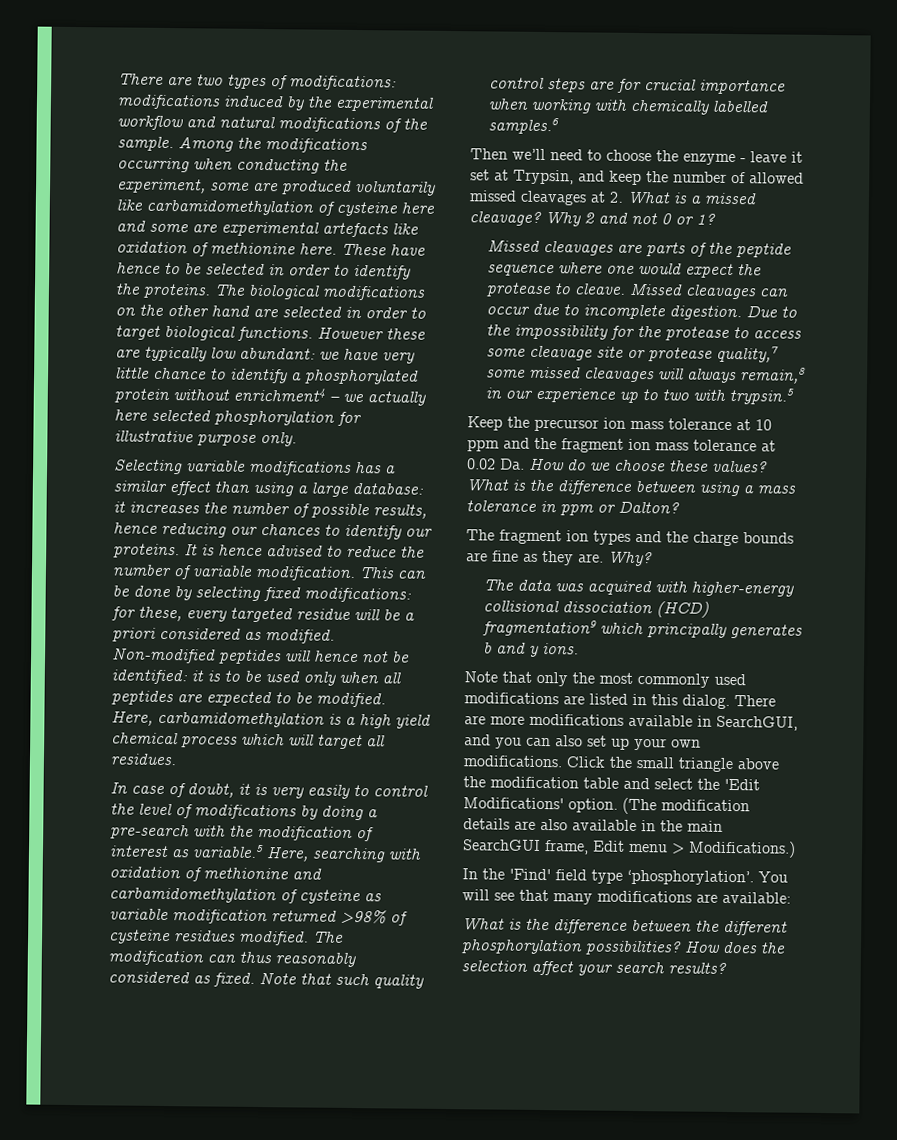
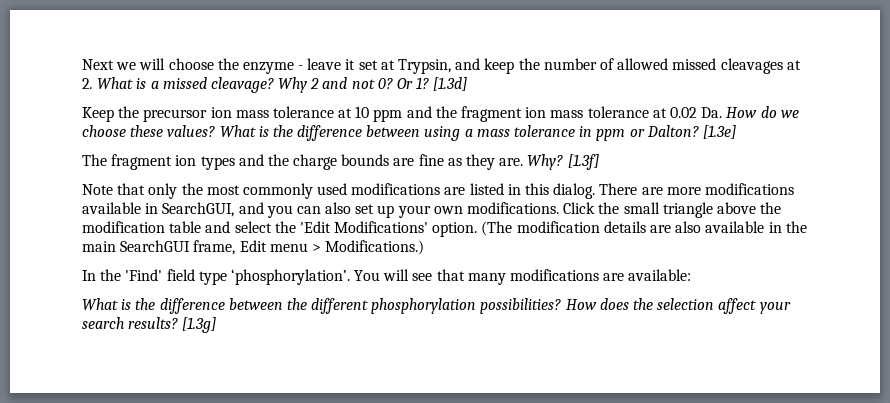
- There are two types of modifications: modifications induced by the experimental workflow and natural modifications of the sample. Among the modifications occurring when conducting the experiment, some are produced voluntarily like carbamidomethylation of cysteine here and some are experimental artefacts like oxidation of methionine here. These have hence to be selected in order to identify the proteins. The biological modifications on the other hand are selected in order to target biological functions. However these are typically low abundant: we have very little chance to identify a phosphorylated protein without enrichment4 – we actually here selected phosphorylation for illustrative purpose only.
- Selecting variable modifications has a similar effect than using a large database: it increases the number of possible results, hence reducing our chances to identify our proteins. It is hence advised to reduce the number of variable modification. This can be done by selecting fixed modifications: for these, every targeted residue will be a priori considered as modified. Non-modified peptides will hence not be identified: it is to be used only when all peptides are expected to be modified. Here, carbamidomethylation is a high yield chemical process which will target all residues.
- In case of doubt, it is very easily to control the level of modifications by doing a pre-search with the modification of interest as variable.5 Here, searching with oxidation of methionine and carbamidomethylation of cysteine as variable modification returned >98% of cysteine residues modified. The modification can thus reasonably considered as fixed. Note that such quality control steps are for crucial importance when working with chemically labelled samples.6
- Then we’ll need to choose the enzyme - leave it set at Trypsin, and keep the number of allowed missed cleavages at 2. What is a missed cleavage?
+ Next we will choose the enzyme - leave it set at Trypsin, and keep the number of allowed missed cleavages at 2. What is a missed cleavage?
- Why 2 and not 0 or 1?
- Missed cleavages are parts of the peptide sequence where one would expect the protease to cleave. Missed cleavages can occur due to incomplete digestion. Due to the impossibility for the protease to access some cleavage site or protease quality,7 some missed cleavages will always remain,8 in our experience up to two with trypsin.5
+ Why 2 and not 0? Or 1? [1.3d]
+ [1.3e]
- Why?
- The data was acquired with higher-energy collisional dissociation (HCD) fragmentation9 which principally generates b and y ions.
+ Why? [1.3f]
+ [1.3g]

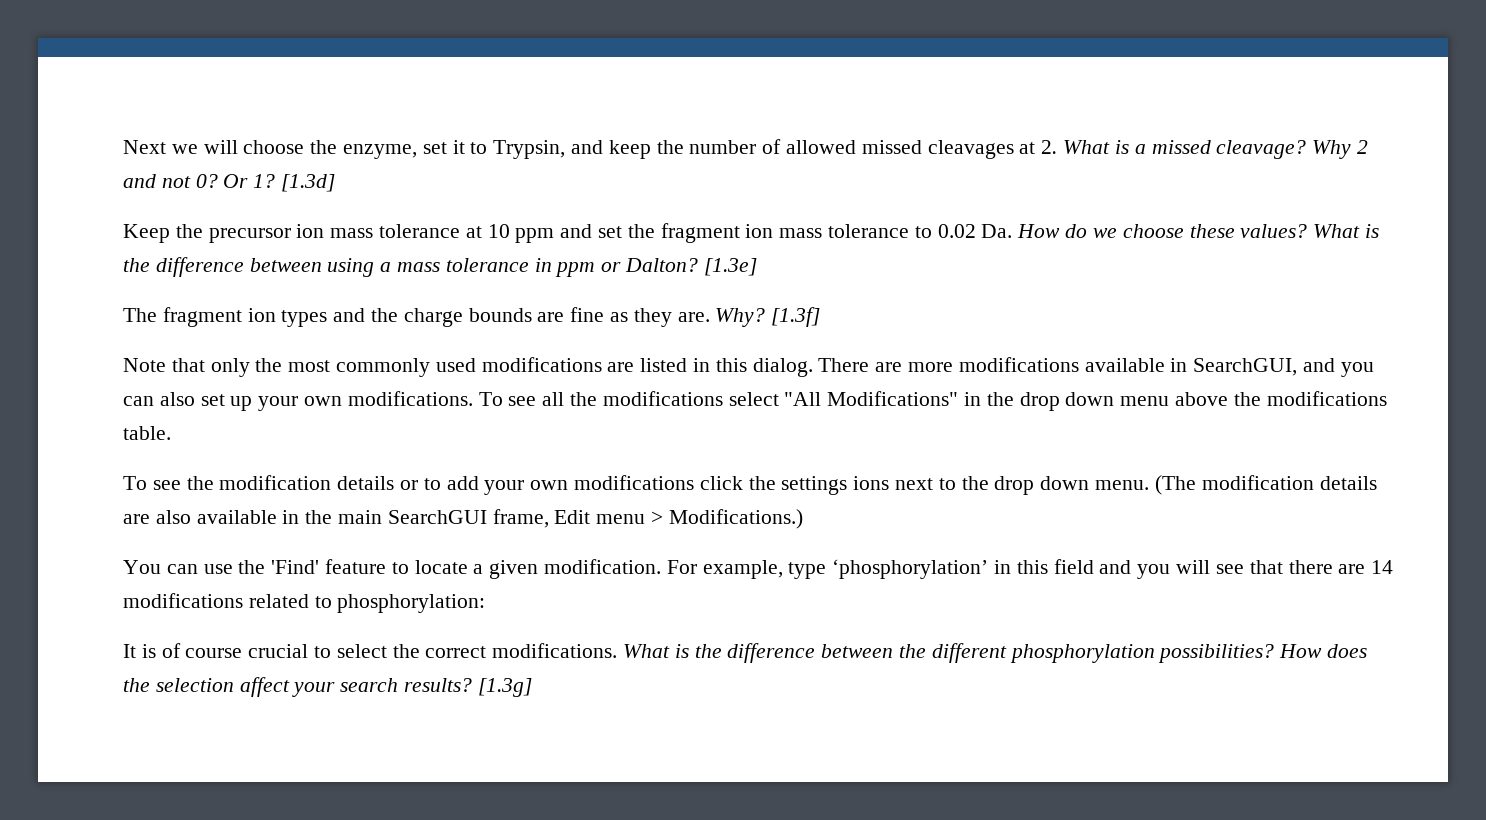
- Next we will choose the enzyme - leave it set at Trypsin, and keep the number of allowed missed cleavages at 2. What is a missed cleavage?
+ Next we will choose the enzyme, set it to Trypsin, and keep the number of allowed missed cleavages at 2. What is a missed cleavage?
- Keep the precursor ion mass tolerance at 10 ppm and the fragment ion mass tolerance at 0.02 Da. How do we choose these values?
+ Keep the precursor ion mass tolerance at 10 ppm and set the fragment ion mass tolerance to 0.02 Da. How do we choose these values?
- Click the small triangle above the modification table and select the 'Edit Modifications' option.
+ To see all the modifications select "All Modifications" in the drop down menu above the modifications table.
+ To see the modification details or to add your own modifications click the settings ions next to the drop down menu.
- In the 'Find' field type ‘phosphorylation’. You will see that many modifications are available:
- What is the difference between the different phosphorylation possibilities?
+ You can use the 'Find' feature to locate a given modification. For example, type ‘phosphorylation’ in this field and you will see that there are 14 modifications related to phosphorylation:
+ It is of course crucial to select the correct modifications. What is the difference between the different phosphorylation possibilities?

